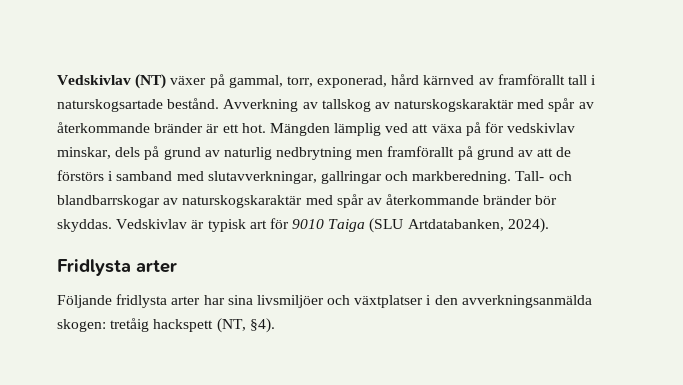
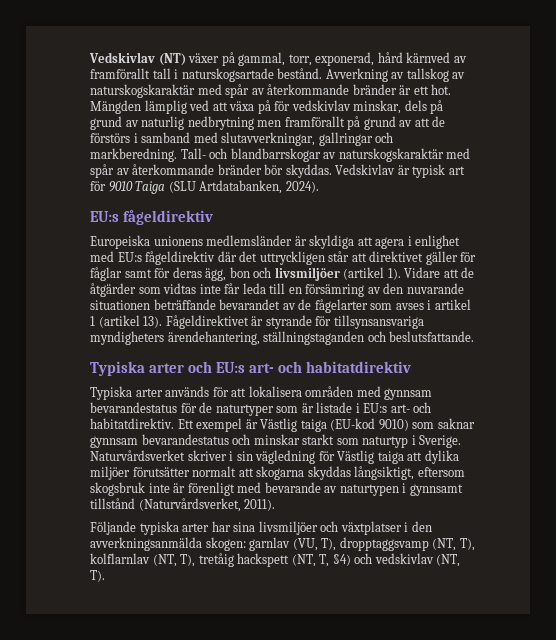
  Vedskivlav är typisk art för 9010 Taiga (SLU Artdatabanken, 2024).
- Fridlysta arter
+ EU:s fågeldirektiv
+ Europeiska unionens medlemsländer är skyldiga att agera i enlighet med EU:s fågeldirektiv där det uttryckligen står att direktivet gäller för fåglar samt för deras ägg, bon och livsmiljöer (artikel 1). Vidare att de åtgärder som vidtas inte får leda till en försämring av den nuvarande situationen beträffande bevarandet av de fågelarter som avses i artikel 1 (artikel 13). Fågeldirektivet är styrande för tillsynsansvariga myndigheters ärendehantering, ställningstaganden och beslutsfattande.
+ Typiska arter och EU:s art- och habitatdirektiv
+ Typiska arter används för att lokalisera områden med gynnsam bevarandestatus för de naturtyper som är listade i EU:s art- och habitatdirektiv. Ett exempel är Västlig taiga (EU-kod 9010) som saknar gynnsam bevarandestatus och minskar starkt som naturtyp i Sverige. Naturvårdsverket skriver i sin vägledning för Västlig taiga att dylika miljöer förutsätter normalt att skogarna skyddas långsiktigt, eftersom skogsbruk inte är förenligt med bevarande av naturtypen i gynnsamt tillstånd (Naturvårdsverket, 2011).
- Följande fridlysta arter har sina livsmiljöer och växtplatser i den avverkningsanmälda skogen: tretåig hackspett (NT, §4).
+ Följande typiska arter har sina livsmiljöer och växtplatser i den avverkningsanmälda skogen: garnlav (VU, T), dropptaggsvamp (NT, T), kolflarnlav (NT, T), tretåig hackspett (NT, T, §4) och vedskivlav (NT, T).

